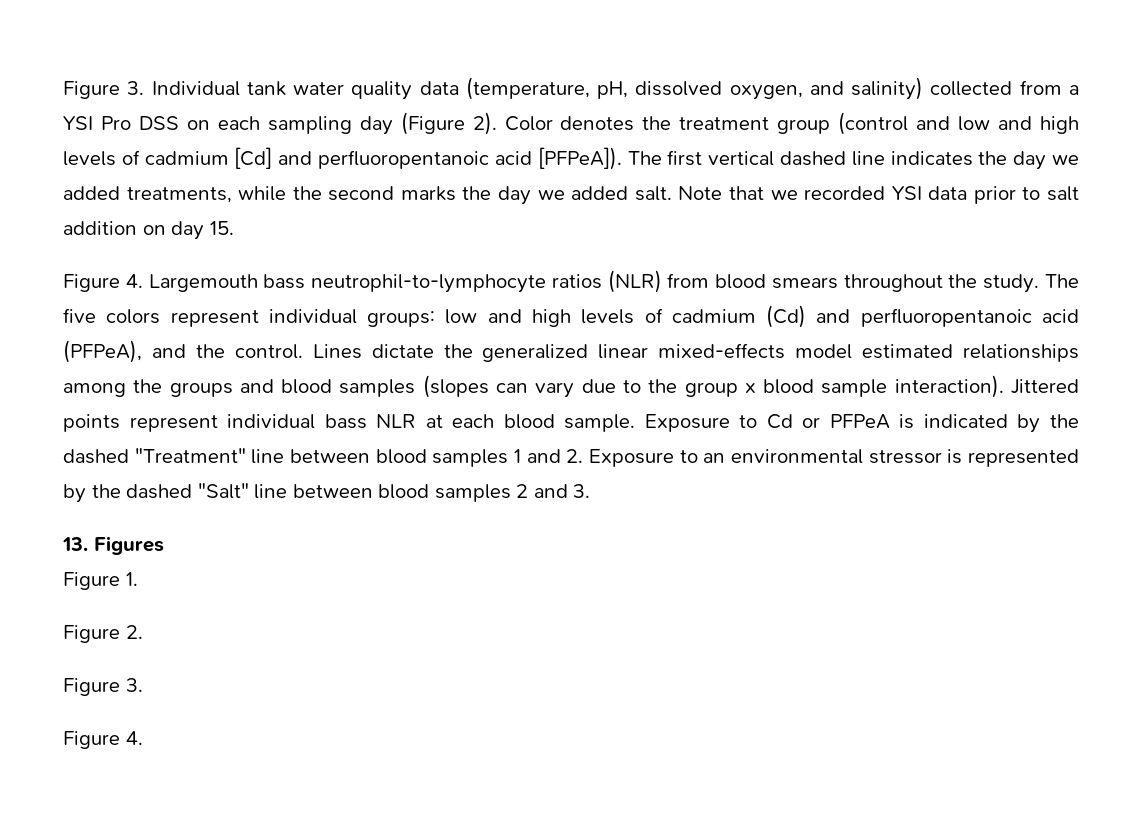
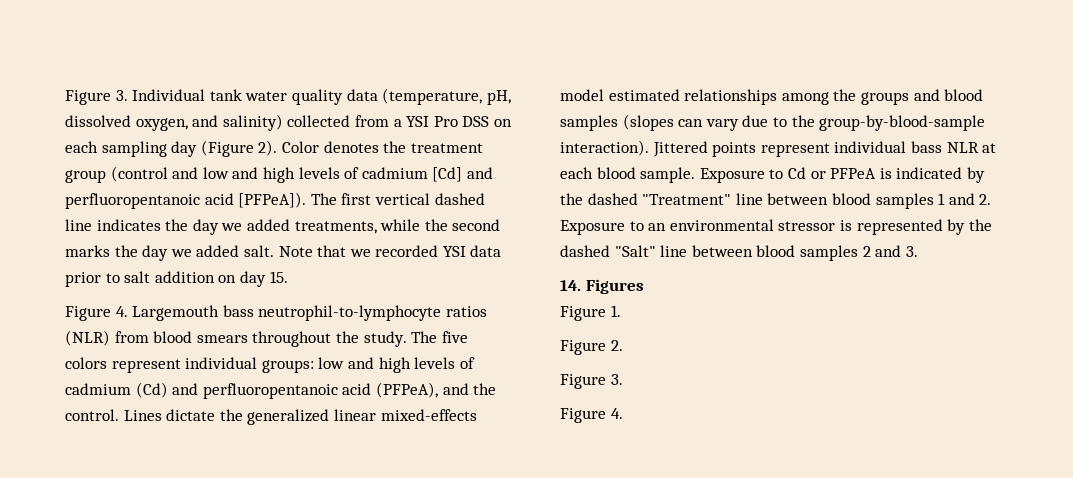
- Lines dictate the generalized linear mixed-effects model estimated relationships among the groups and blood samples (slopes can vary due to the group x blood sample interaction).
+ Lines dictate the generalized linear mixed-effects model estimated relationships among the groups and blood samples (slopes can vary due to the group-by-blood-sample interaction).
- 13. Figures
+ 14. Figures

